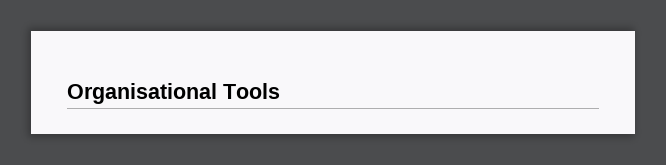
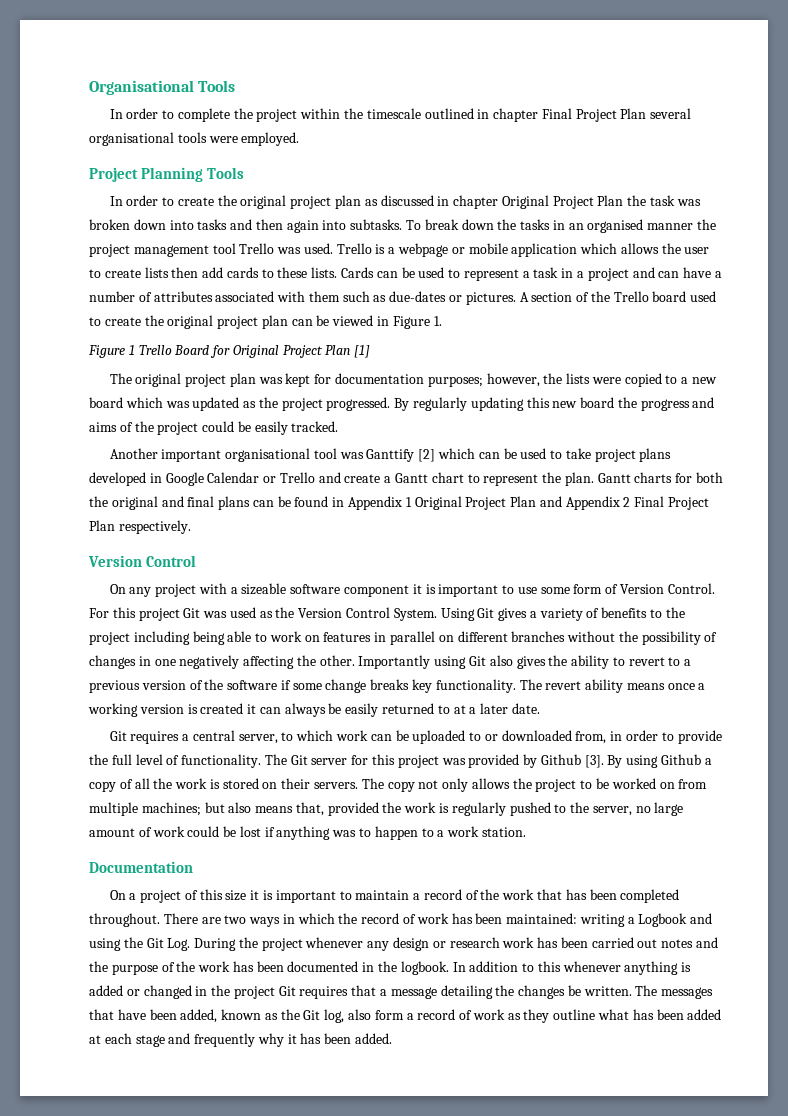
+ In order to complete the project within the timescale outlined in chapter Final Project Plan several organisational tools were employed.
+ Project Planning Tools
+ In order to create the original project plan as discussed in chapter Original Project Plan the task was broken down into tasks and then again into subtasks. To break down the tasks in an organised manner the project management tool Trello was used. Trello is a webpage or mobile application which allows the user to create lists then add cards to these lists. Cards can be used to represent a task in a project and can have a number of attributes associated with them such as due-dates or pictures. A section of the Trello board used to create the original project plan can be viewed in Figure 1.
+ Figure 1 Trello Board for Original Project Plan [1]
+ The original project plan was kept for documentation purposes; however, the lists were copied to a new board which was updated as the project progressed. By regularly updating this new board the progress and aims of the project could be easily tracked.
+ Another important organisational tool was Ganttify [2] which can be used to take project plans developed in Google Calendar or Trello and create a Gantt chart to represent the plan. Gantt charts for both the original and final plans can be found in Appendix 1 Original Project Plan and Appendix 2 Final Project Plan respectively.
+ Version Control
+ On any project with a sizeable software component it is important to use some form of Version Control. For this project Git was used as the Version Control System. Using Git gives a variety of benefits to the project including being able to work on features in parallel on different branches without the possibility of changes in one negatively affecting the other. Importantly using Git also gives the ability to revert to a previous version of the software if some change breaks key functionality. The revert ability means once a working version is created it can always be easily returned to at a later date.
+ Git requires a central server, to which work can be uploaded to or downloaded from, in order to provide the full level of functionality. The Git server for this project was provided by Github [3]. By using Github a copy of all the work is stored on their servers. The copy not only allows the project to be worked on from multiple machines; but also means that, provided the work is regularly pushed to the server, no large amount of work could be lost if anything was to happen to a work station.
+ Documentation
+ On a project of this size it is important to maintain a record of the work that has been completed throughout. There are two ways in which the record of work has been maintained: writing a Logbook and using the Git Log. During the project whenever any design or research work has been carried out notes and the purpose of the work has been documented in the logbook. In addition to this whenever anything is added or changed in the project Git requires that a message detailing the changes be written. The messages that have been added, known as the Git log, also form a record of work as they outline what has been added at each stage and frequently why it has been added.

